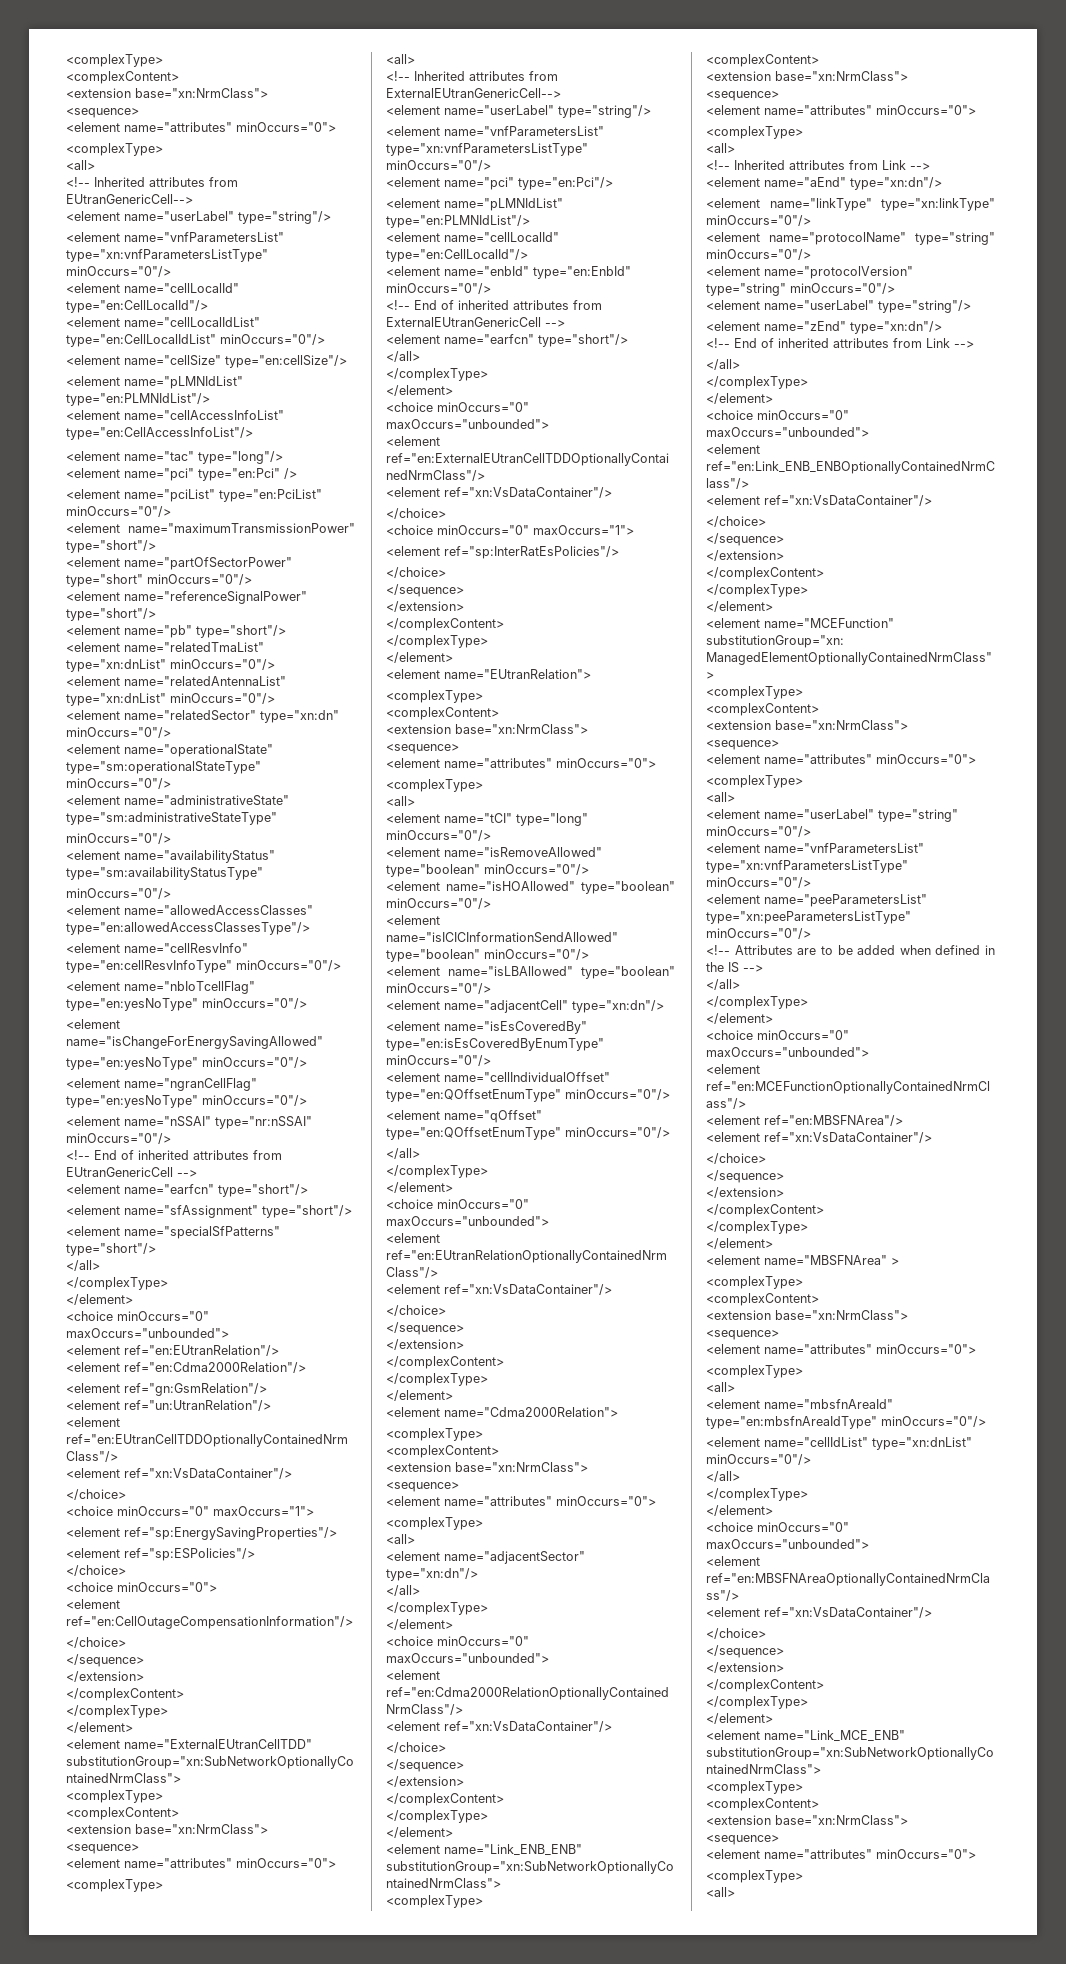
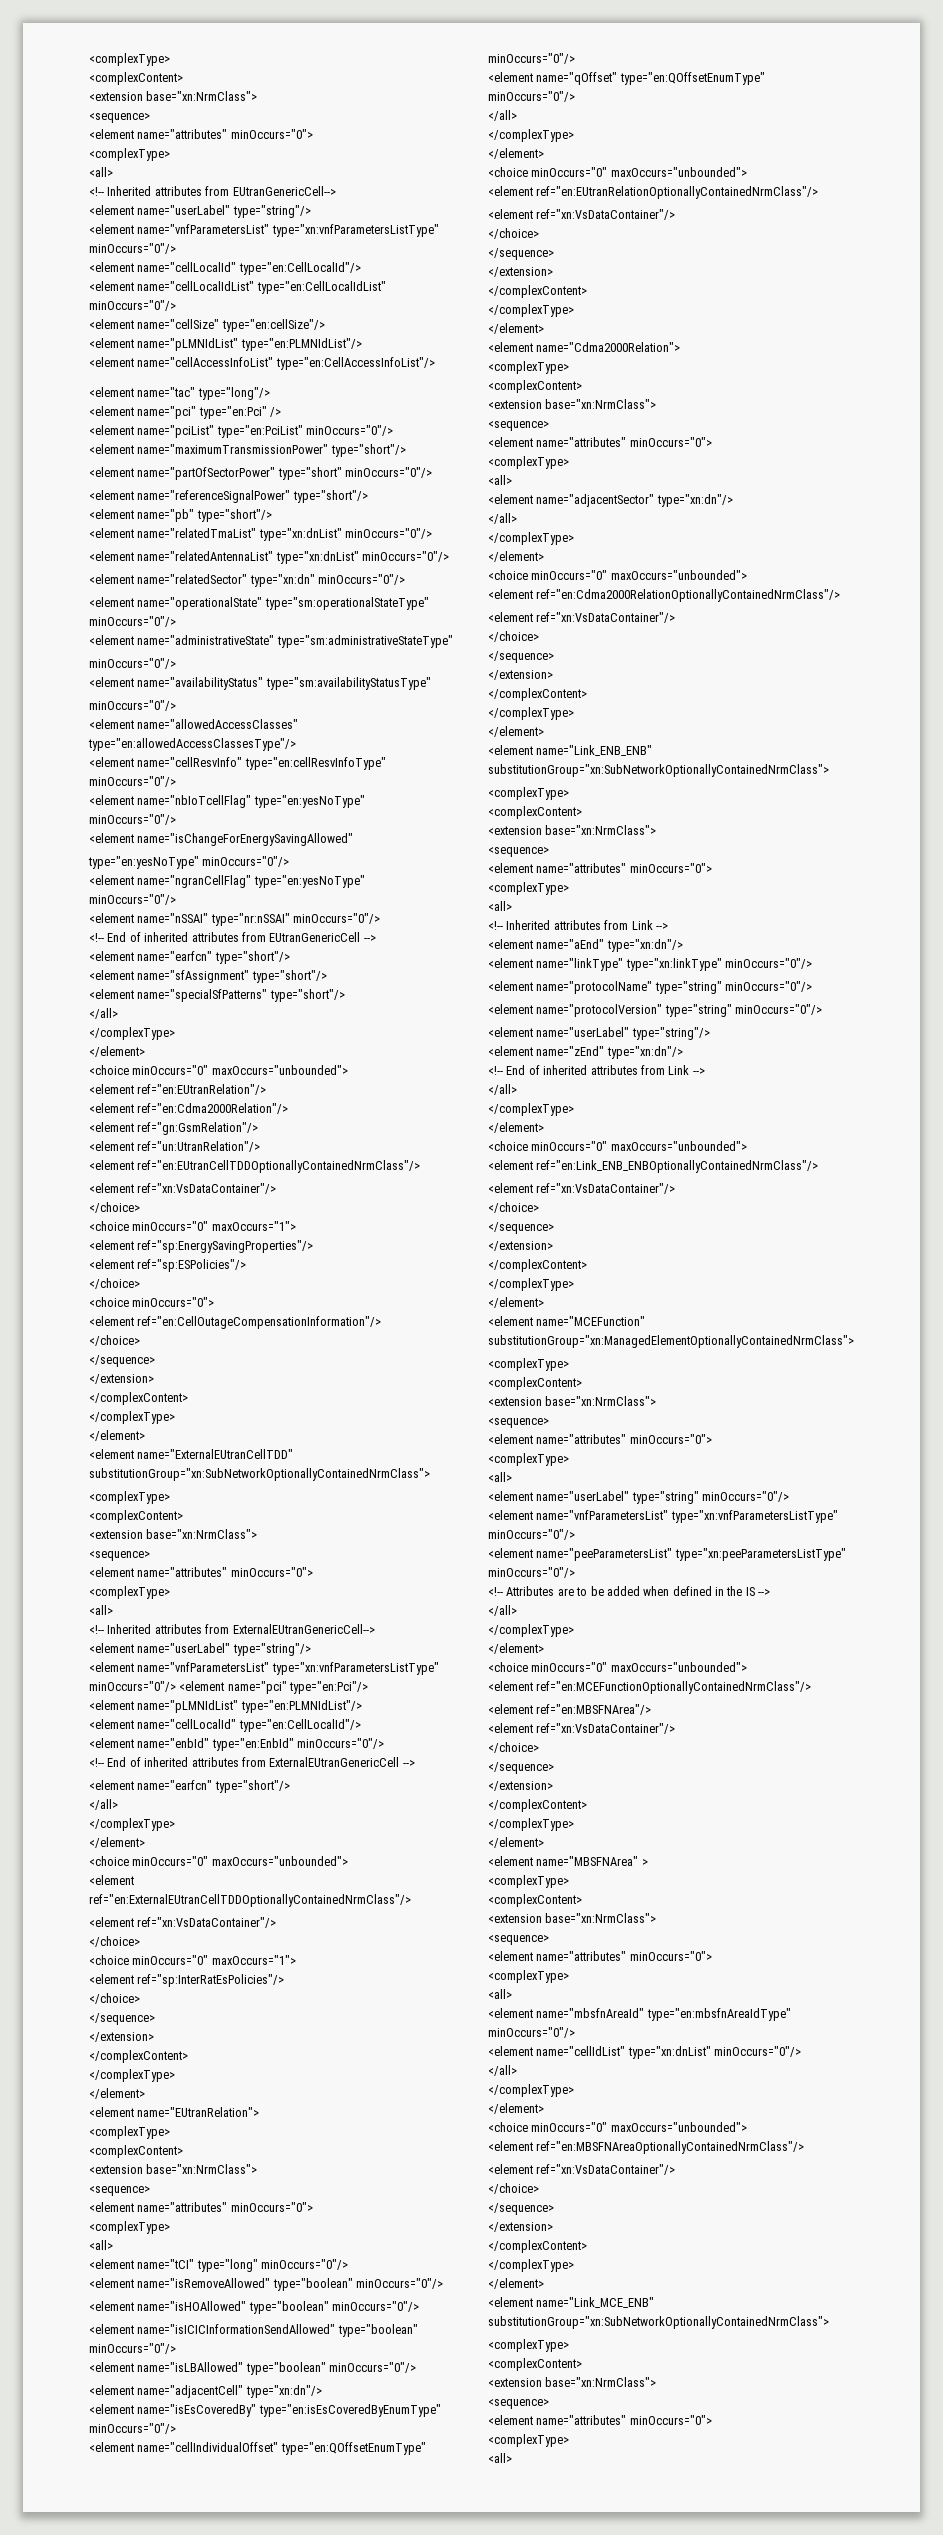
  <!-- Inherited attributes from ExternalEUtranGenericCell-->
  <element name="userLabel" type="string"/>
- <element name="vnfParametersList" type="xn:vnfParametersListType" minOccurs="0"/>
- <element name="pci" type="en:Pci"/>
+ <element name="vnfParametersList" type="xn:vnfParametersListType" minOccurs="0"/> <element name="pci" type="en:Pci"/>

